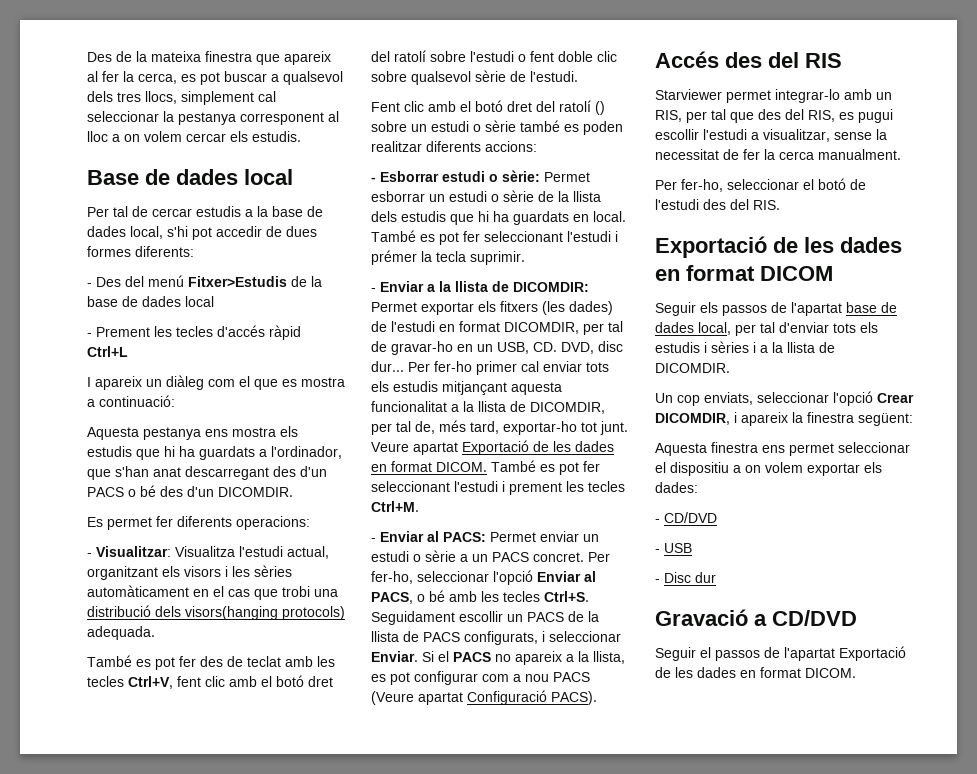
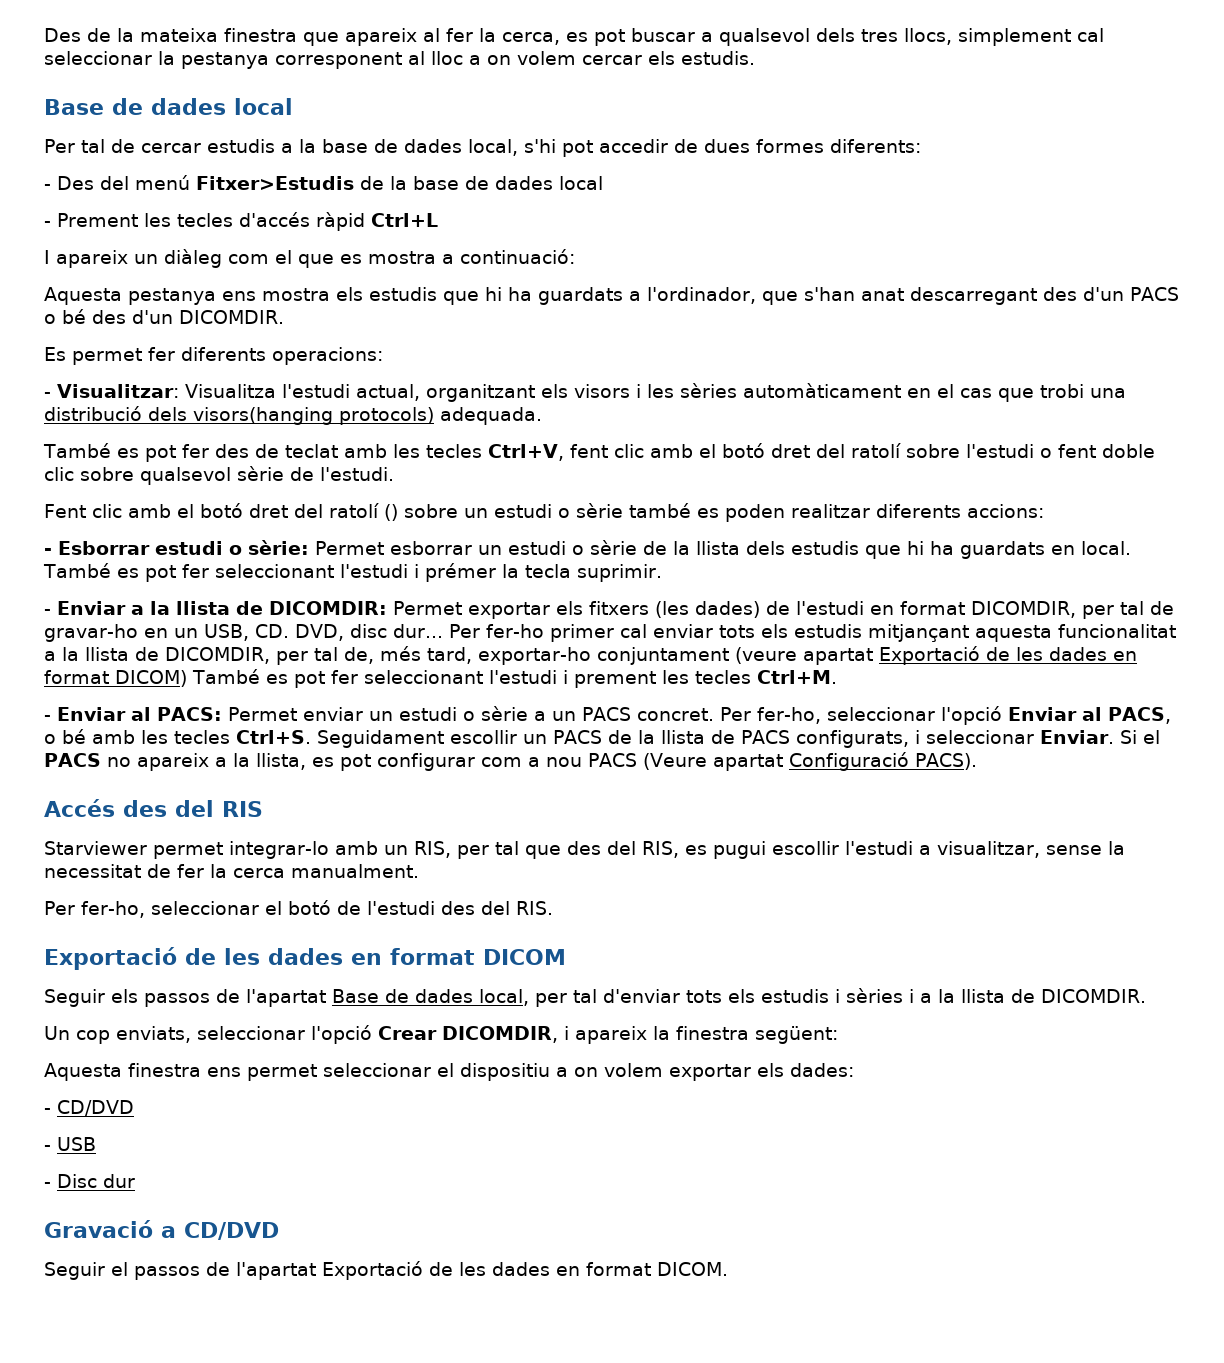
- Per fer-ho primer cal enviar tots els estudis mitjançant aquesta funcionalitat a la llista de DICOMDIR, per tal de, més tard, exportar-ho tot junt. Veure apartat Exportació de les dades en format DICOM. També es pot fer seleccionant l'estudi i prement les tecles Ctrl+M.
+ Per fer-ho primer cal enviar tots els estudis mitjançant aquesta funcionalitat a la llista de DICOMDIR, per tal de, més tard, exportar-ho conjuntament (veure apartat Exportació de les dades en format DICOM) També es pot fer seleccionant l'estudi i prement les tecles Ctrl+M.
- Seguir els passos de l'apartat base de dades local, per tal d'enviar tots els estudis i sèries i a la llista de DICOMDIR.
+ Seguir els passos de l'apartat Base de dades local, per tal d'enviar tots els estudis i sèries i a la llista de DICOMDIR.

